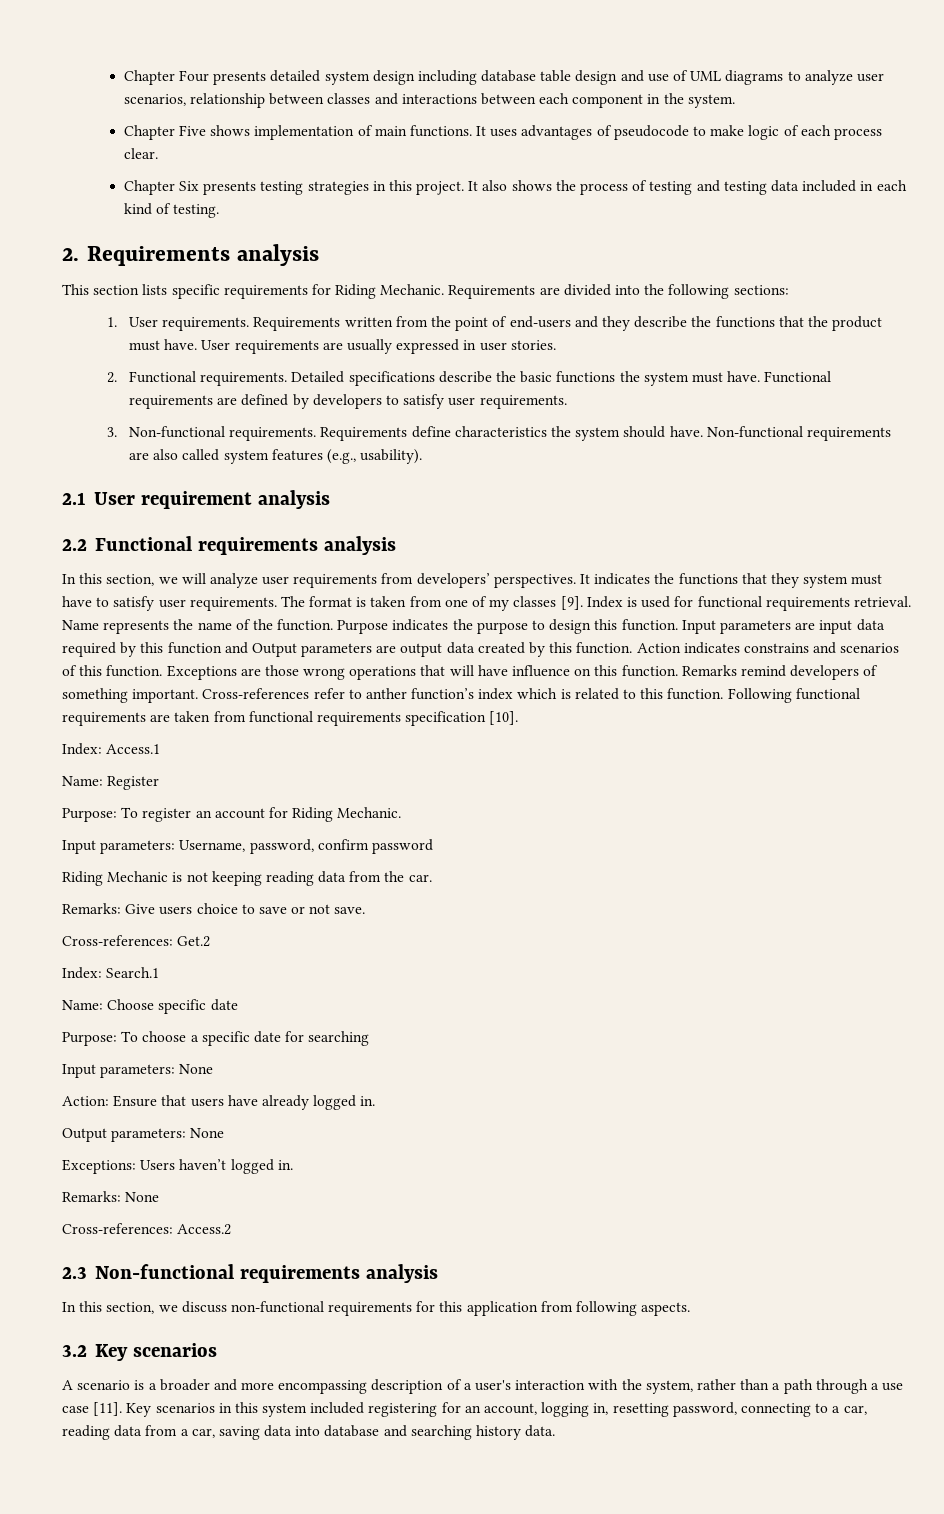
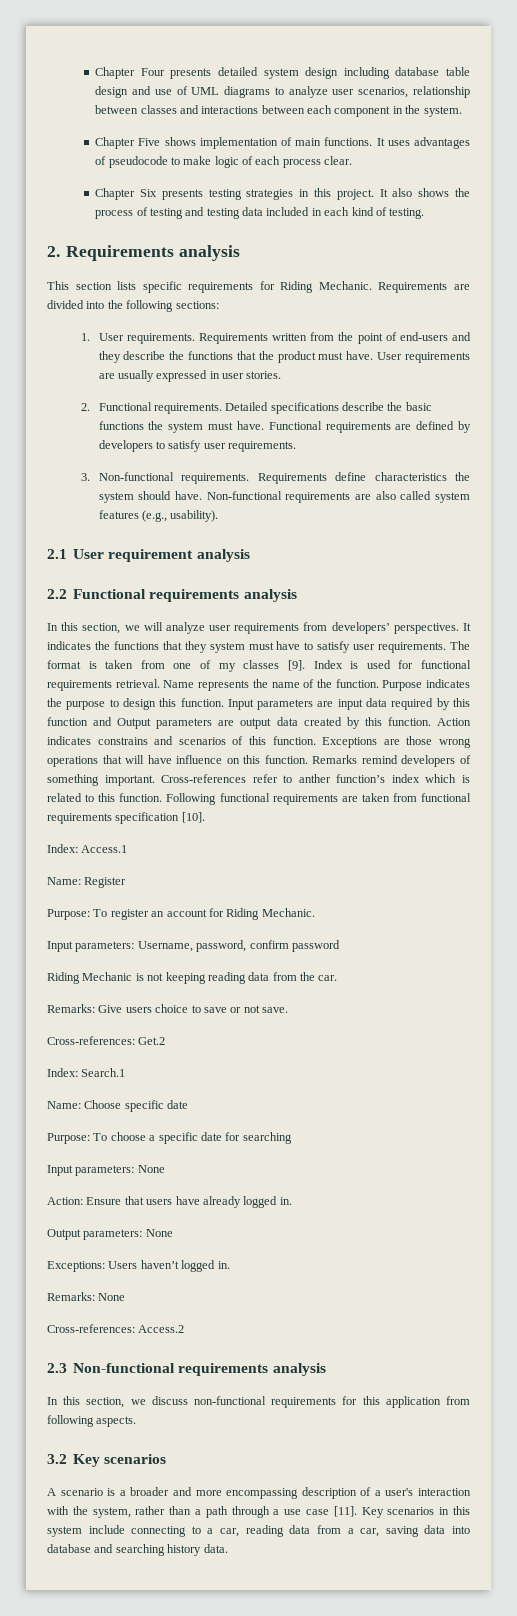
- Key scenarios in this system included registering for an account, logging in, resetting password, connecting to a car, reading data from a car, saving data into database and searching history data.
+ Key scenarios in this system include connecting to a car, reading data from a car, saving data into database and searching history data.

